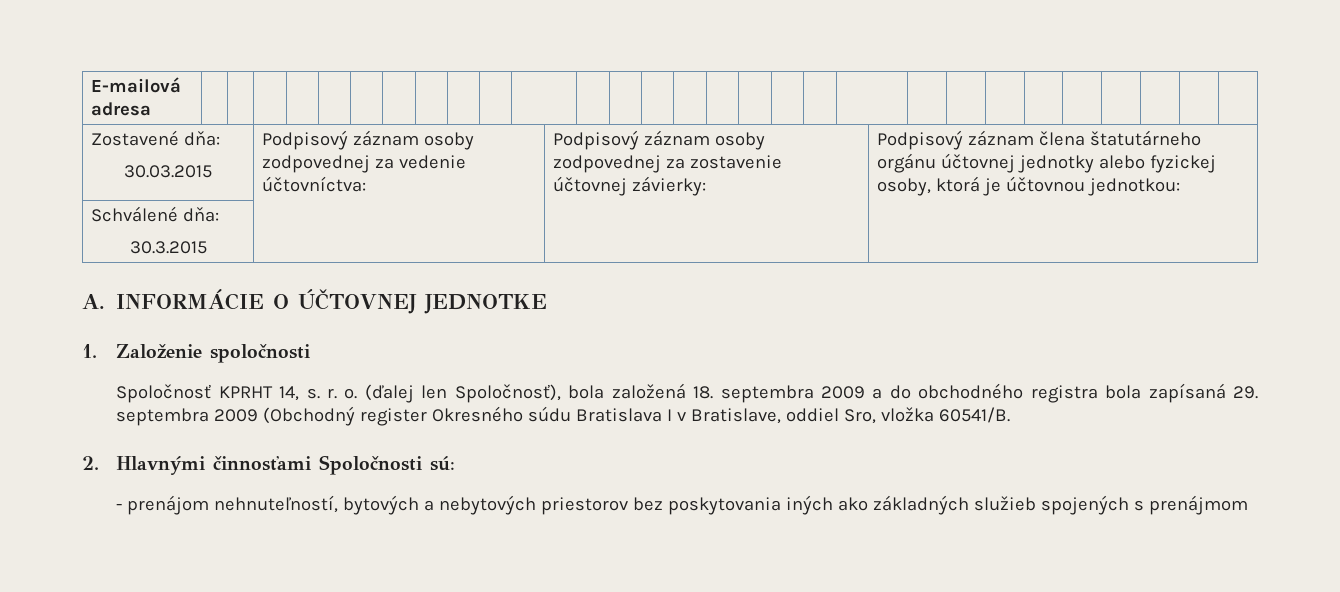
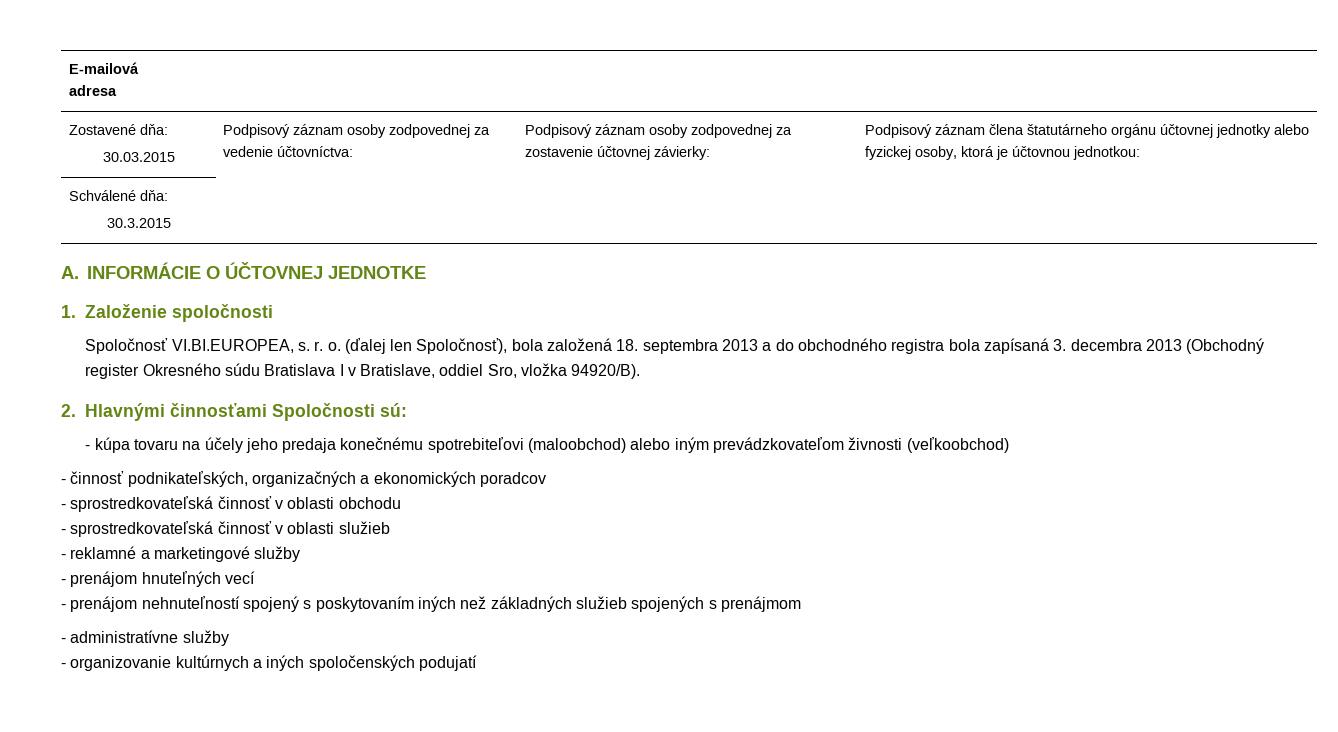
- Spoločnosť KPRHT 14, s. r. o.
+ Spoločnosť VI.BI.EUROPEA, s. r. o.
- (ďalej len Spoločnosť), bola založená 18. septembra 2009 a do obchodného registra bola zapísaná 29. septembra 2009 (Obchodný register Okresného súdu Bratislava I v Bratislave, oddiel Sro, vložka 60541/B.
+ (ďalej len Spoločnosť), bola založená 18. septembra 2013 a do obchodného registra bola zapísaná 3. decembra 2013 (Obchodný register Okresného súdu Bratislava I v Bratislave, oddiel Sro, vložka 94920/B).
- - prenájom nehnuteľností, bytových a nebytových priestorov bez poskytovania iných ako základných služieb spojených s prenájmom
+ - kúpa tovaru na účely jeho predaja konečnému spotrebiteľovi (maloobchod) alebo iným prevádzkovateľom živnosti (veľkoobchod)
+ - činnosť podnikateľských, organizačných a ekonomických poradcov
+ - sprostredkovateľská činnosť v oblasti obchodu
+ - sprostredkovateľská činnosť v oblasti služieb
+ - reklamné a marketingové služby
+ - prenájom hnuteľných vecí
+ - prenájom nehnuteľností spojený s poskytovaním iných než základných služieb spojených s prenájmom
+ - administratívne služby
+ - organizovanie kultúrnych a iných spoločenských podujatí

